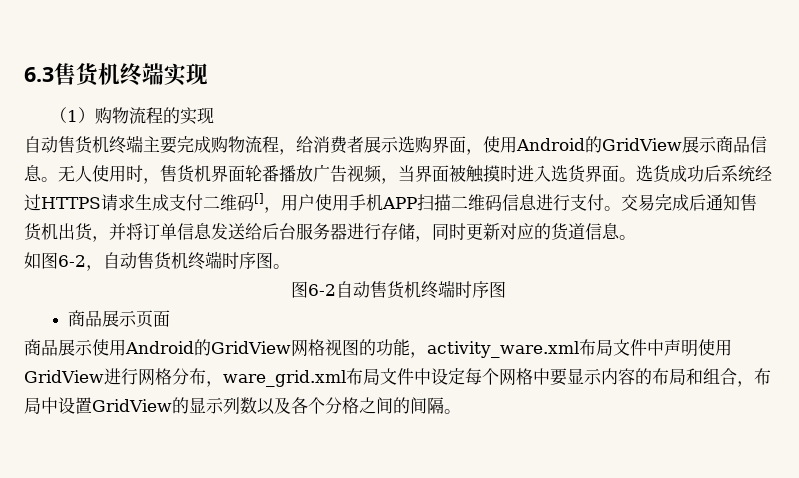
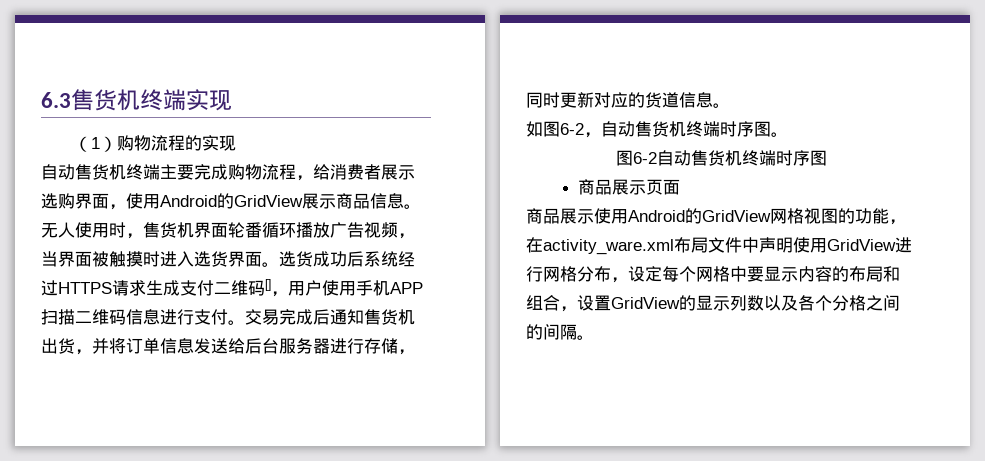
- 无人使用时，售货机界面轮番播放广告视频，当界面被触摸时进入选货界面。
+ 无人使用时，售货机界面轮番循环播放广告视频，当界面被触摸时进入选货界面。
- 商品展示使用Android的GridView网格视图的功能，activity_ware.xml布局文件中声明使用GridView进行网格分布，ware_grid.xml布局文件中设定每个网格中要显示内容的布局和组合，布局中设置GridView的显示列数以及各个分格之间的间隔。
+ 商品展示使用Android的GridView网格视图的功能，在activity_ware.xml布局文件中声明使用GridView进行网格分布，设定每个网格中要显示内容的布局和组合，设置GridView的显示列数以及各个分格之间的间隔。

